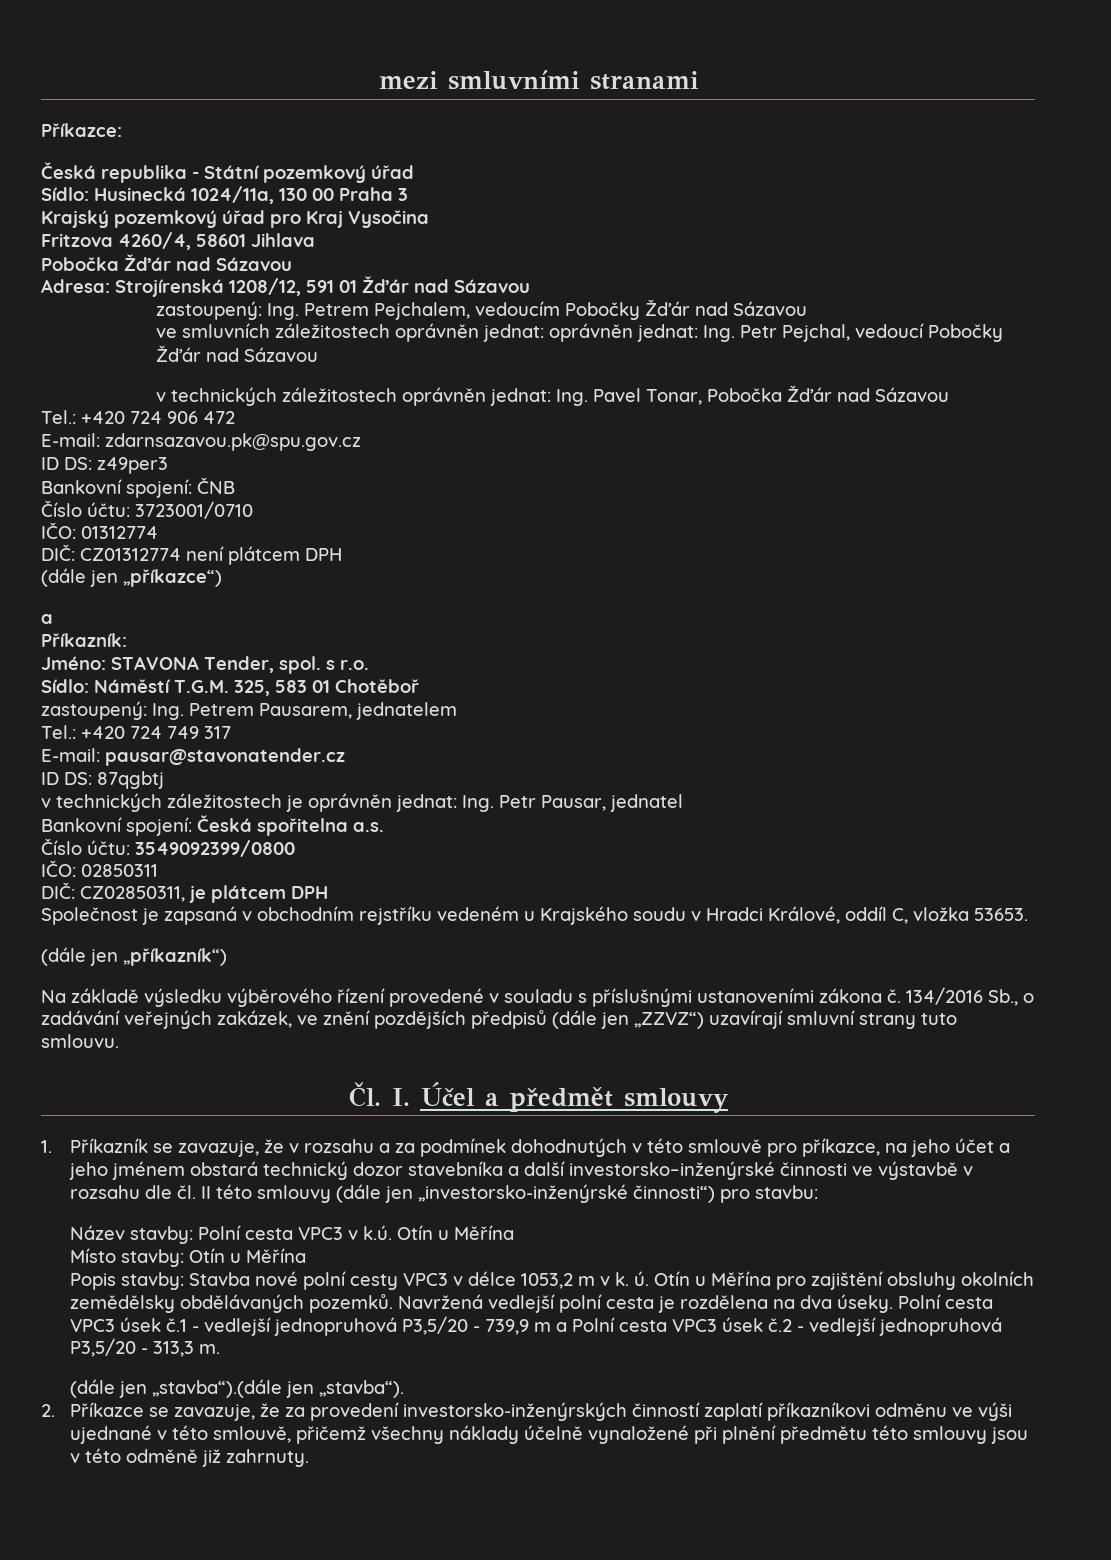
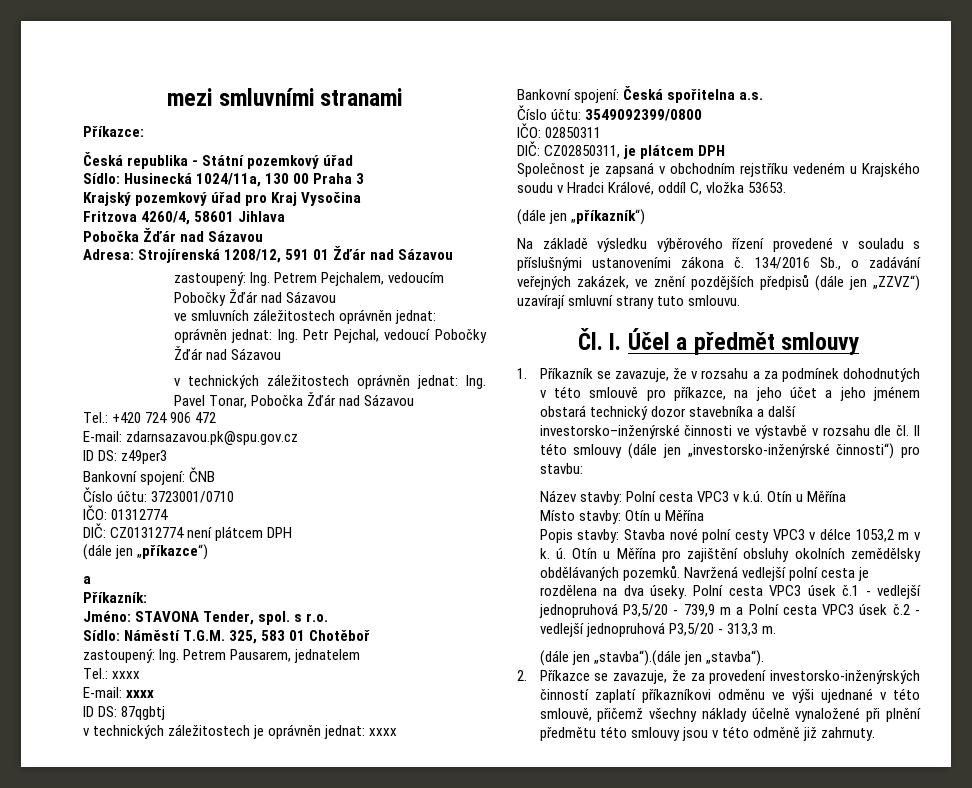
- Tel.: +420 724 749 317
- E-mail: pausar@stavonatender.cz
+ Tel.: xxxx
+ E-mail: xxxx
- v technických záležitostech je oprávněn jednat: Ing. Petr Pausar, jednatel
+ v technických záležitostech je oprávněn jednat: xxxx

